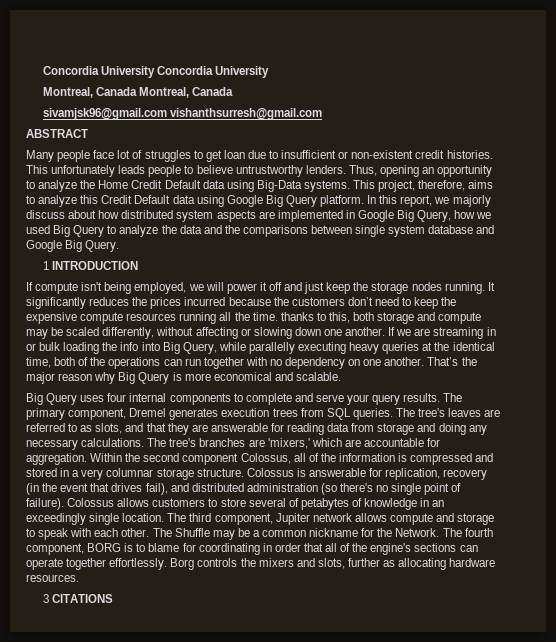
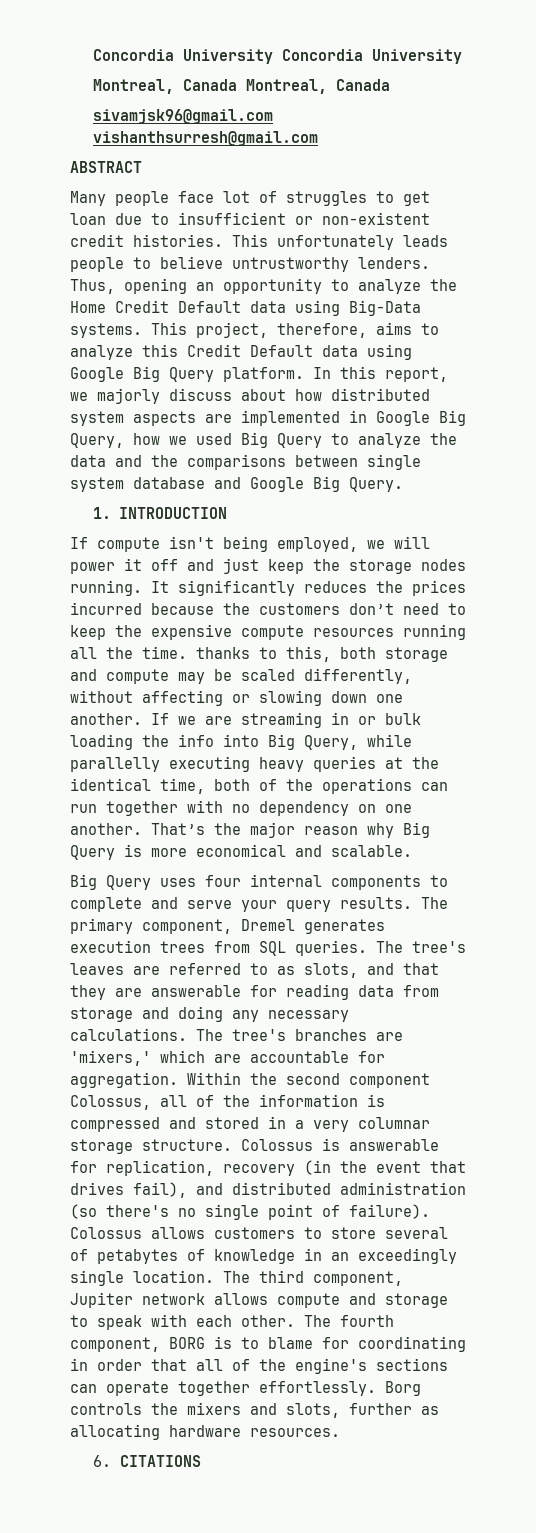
- 1 INTRODUCTION
+ 1. INTRODUCTION
- The Shuffle may be a common nickname for the Network. The fourth component, BORG is to blame for coordinating in order that all of the engine's sections can operate together effortlessly.
+ The fourth component, BORG is to blame for coordinating in order that all of the engine's sections can operate together effortlessly.
- 3 CITATIONS
+ 6. CITATIONS

